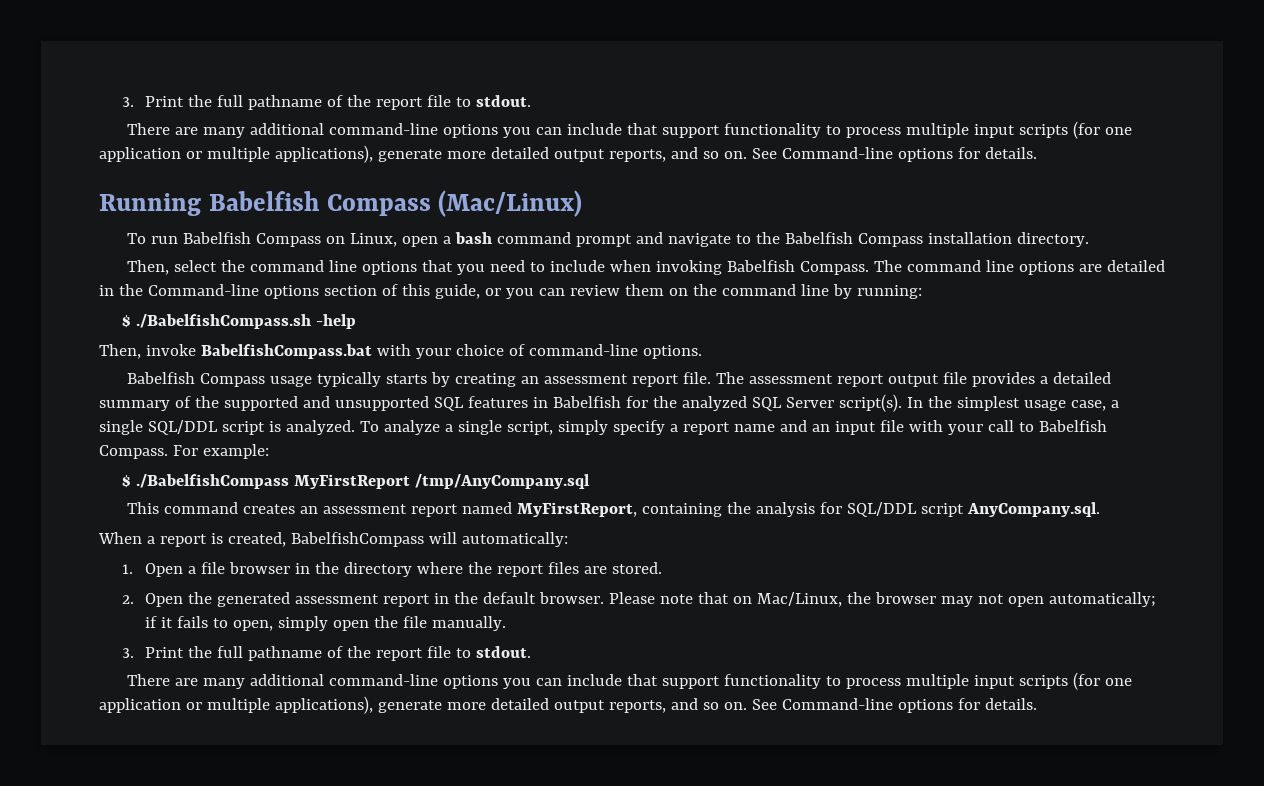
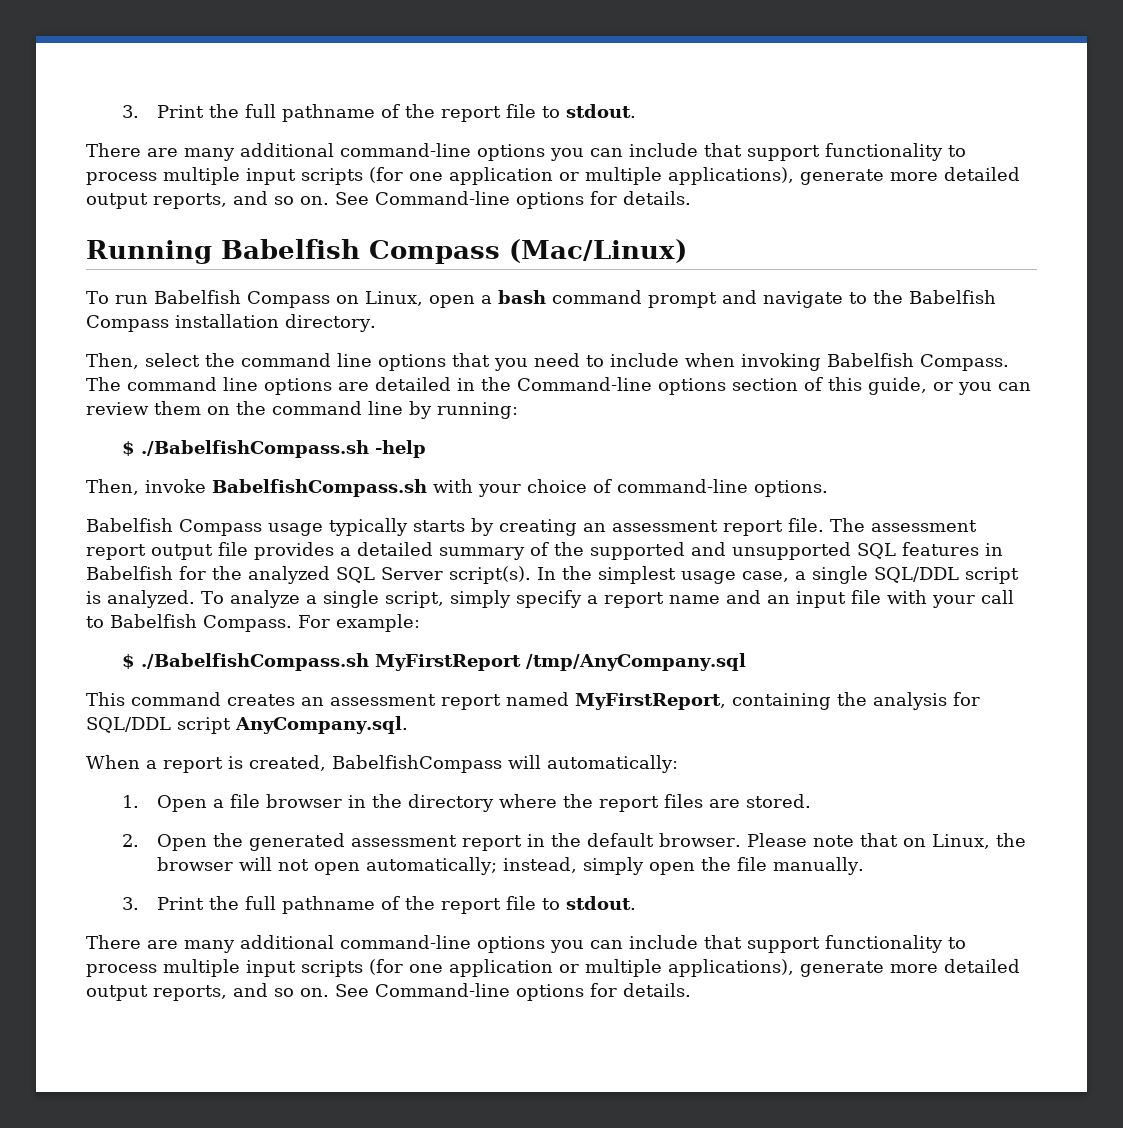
- Then, invoke BabelfishCompass.bat with your choice of command-line options.
+ Then, invoke BabelfishCompass.sh with your choice of command-line options.
- $ ./BabelfishCompass MyFirstReport /tmp/AnyCompany.sql
+ $ ./BabelfishCompass.sh MyFirstReport /tmp/AnyCompany.sql
- Please note that on Mac/Linux, the browser may not open automatically; if it fails to open, simply open the file manually.
+ Please note that on Linux, the browser will not open automatically; instead, simply open the file manually.

